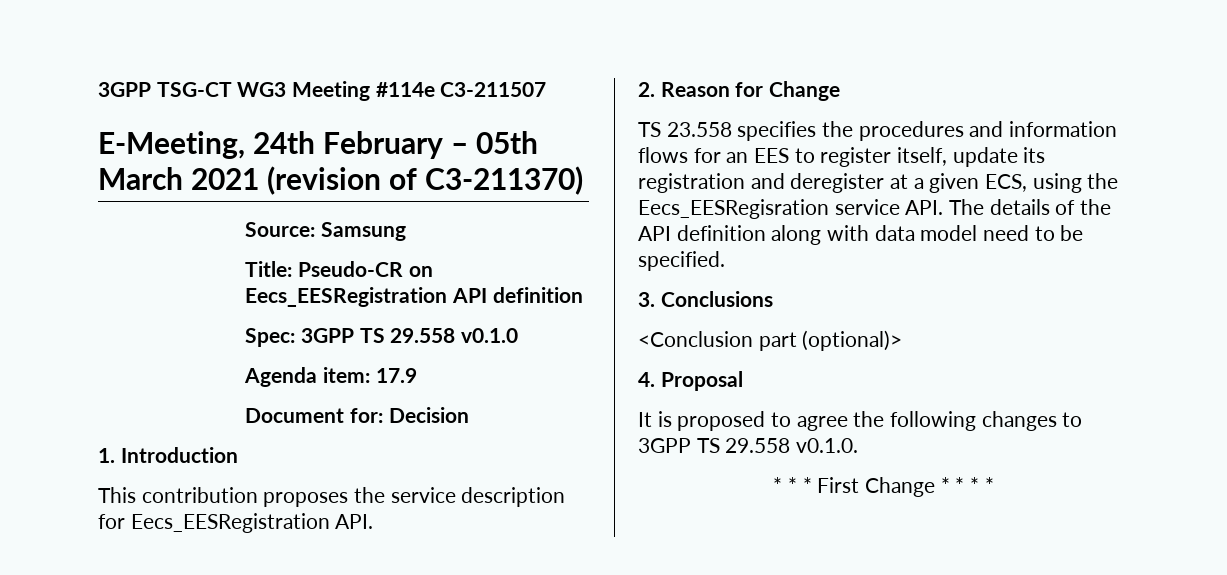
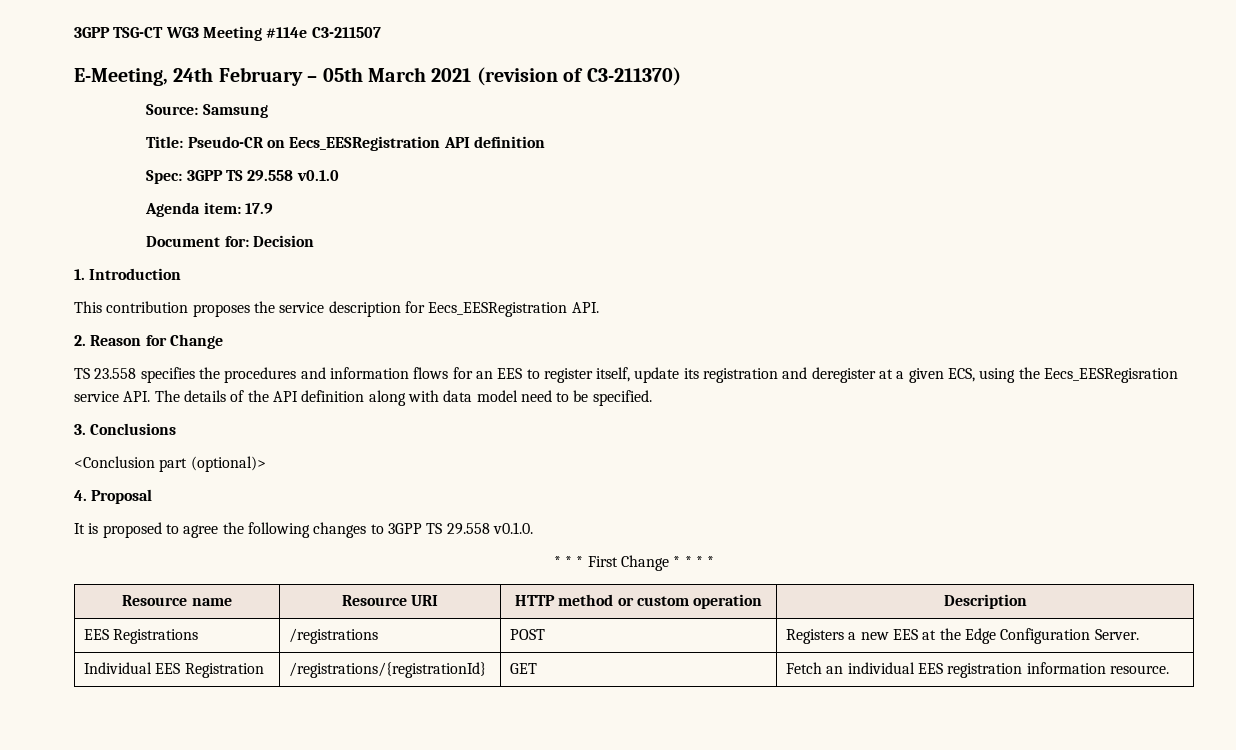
+ Resource name | Resource URI | HTTP method or custom operation | Description
+ EES Registrations | /registrations | POST | Registers a new EES at the Edge Configuration Server.
+ Individual EES Registration | /registrations/{registrationId} | GET | Fetch an individual EES registration information resource.

